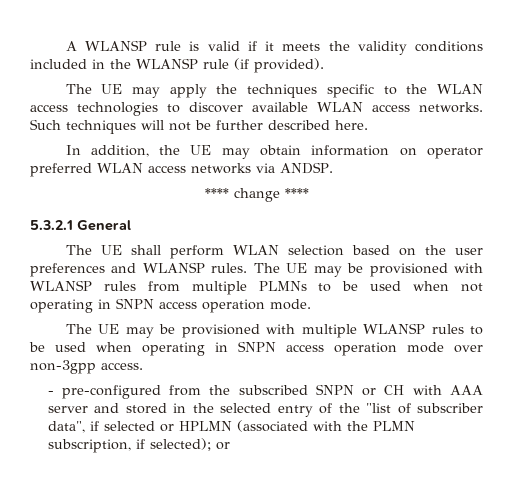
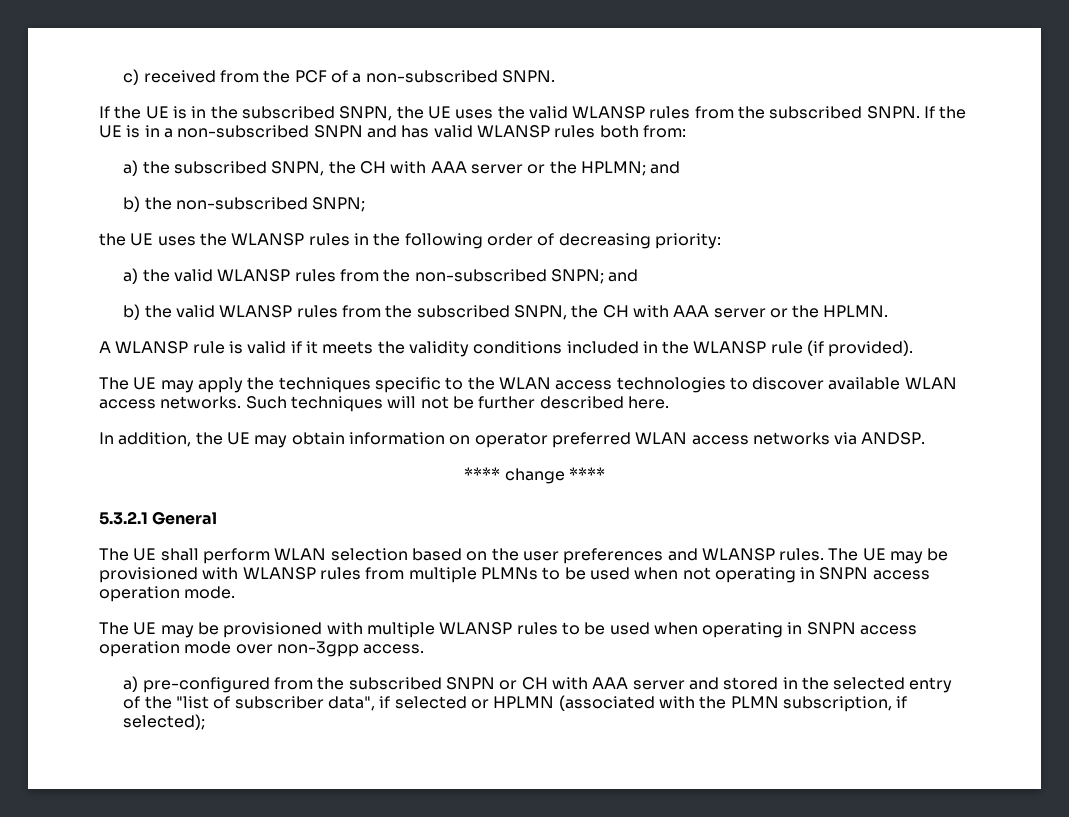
+ c) received from the PCF of a non-subscribed SNPN.
+ If the UE is in the subscribed SNPN, the UE uses the valid WLANSP rules from the subscribed SNPN. If the UE is in a non-subscribed SNPN and has valid WLANSP rules both from:
+ a) the subscribed SNPN, the CH with AAA server or the HPLMN; and
+ b) the non-subscribed SNPN;
+ the UE uses the WLANSP rules in the following order of decreasing priority:
+ a) the valid WLANSP rules from the non-subscribed SNPN; and
+ b) the valid WLANSP rules from the subscribed SNPN, the CH with AAA server or the HPLMN.
- - pre-configured from the subscribed SNPN or CH with AAA server and stored in the selected entry of the "list of subscriber data", if selected or HPLMN (associated with the PLMN subscription, if selected); or
+ a) pre-configured from the subscribed SNPN or CH with AAA server and stored in the selected entry of the "list of subscriber data", if selected or HPLMN (associated with the PLMN subscription, if selected);

